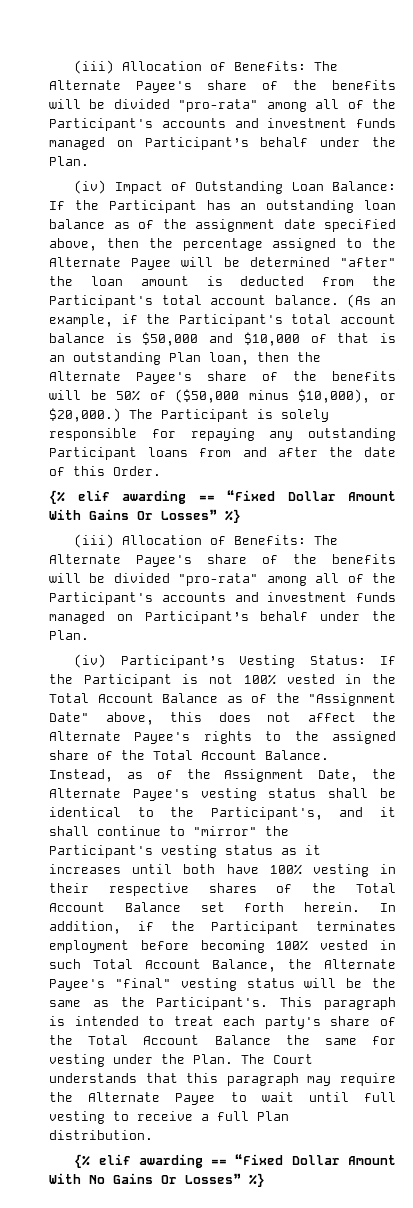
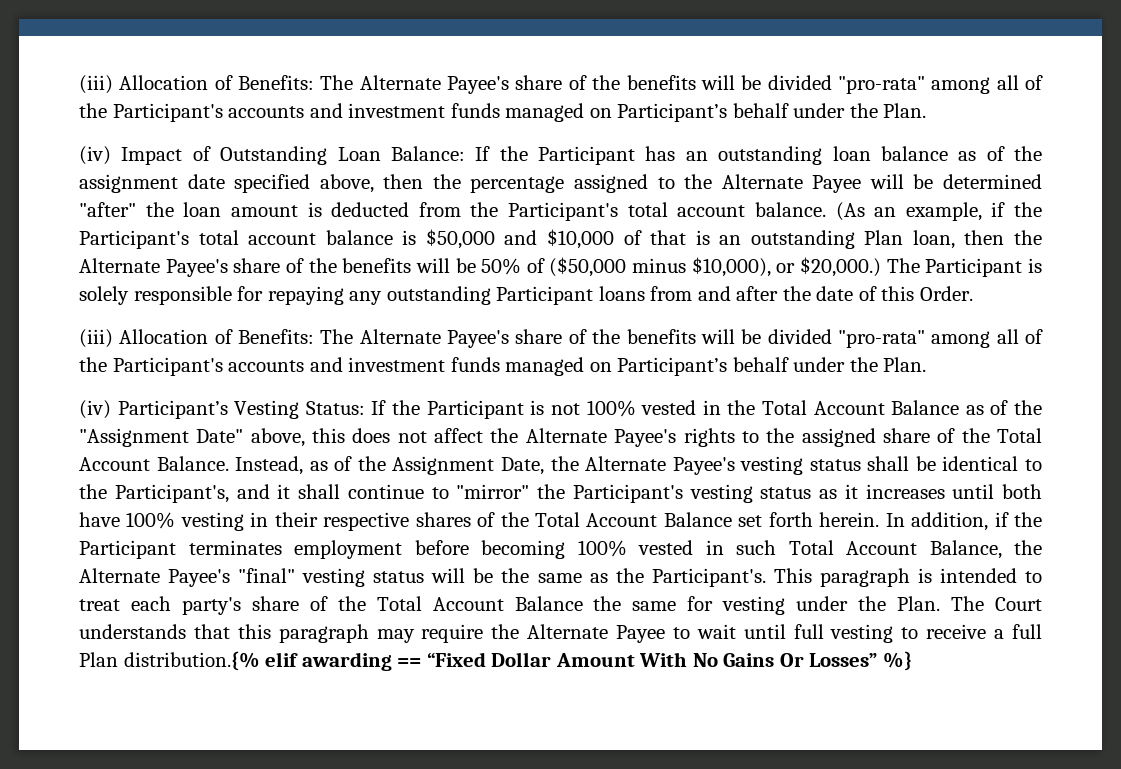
- {% elif awarding == “Fixed Dollar Amount With Gains Or Losses” %}
- The Court understands that this paragraph may require the Alternate Payee to wait until full vesting to receive a full Plan distribution.
- {% elif awarding == “Fixed Dollar Amount With No Gains Or Losses” %}
+ The Court understands that this paragraph may require the Alternate Payee to wait until full vesting to receive a full Plan distribution.{% elif awarding == “Fixed Dollar Amount With No Gains Or Losses” %}

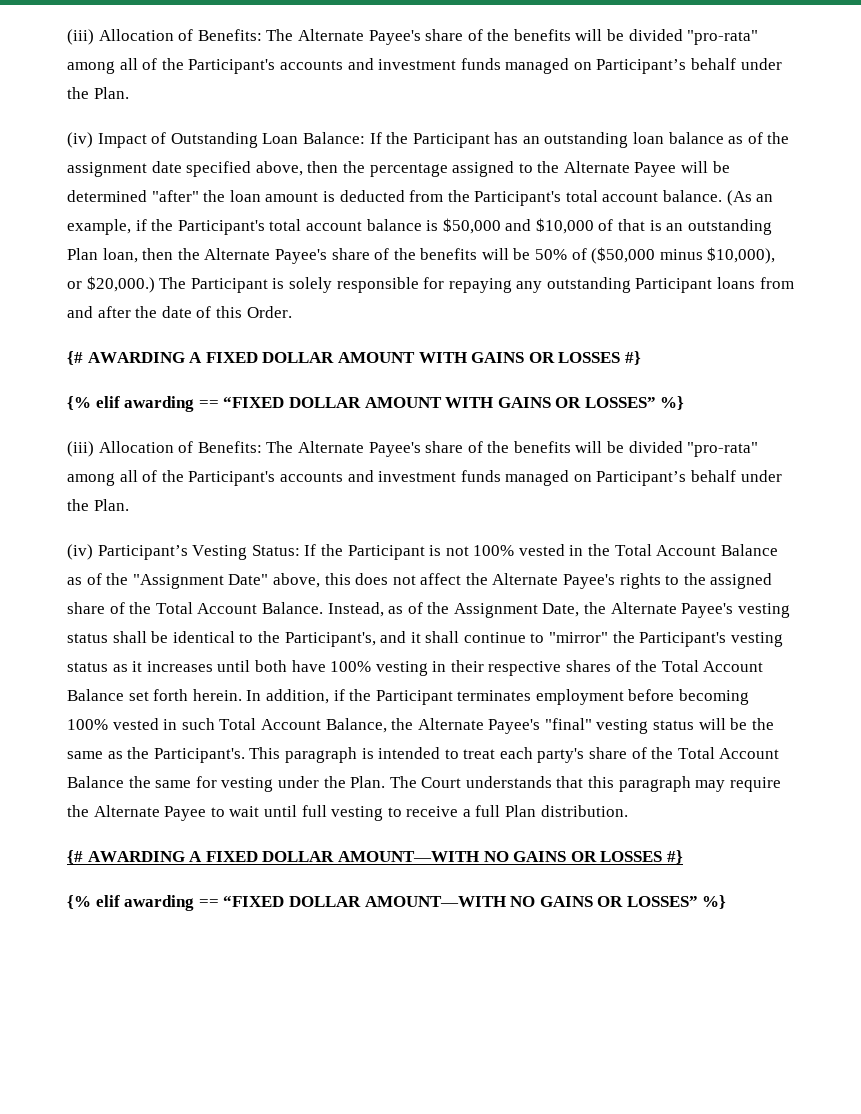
+ {# AWARDING A FIXED DOLLAR AMOUNT WITH GAINS OR LOSSES #}
+ {% elif awarding == “FIXED DOLLAR AMOUNT WITH GAINS OR LOSSES” %}
- The Court understands that this paragraph may require the Alternate Payee to wait until full vesting to receive a full Plan distribution.{% elif awarding == “Fixed Dollar Amount With No Gains Or Losses” %}
+ The Court understands that this paragraph may require the Alternate Payee to wait until full vesting to receive a full Plan distribution.
+ {# AWARDING A FIXED DOLLAR AMOUNT—WITH NO GAINS OR LOSSES #}
+ {% elif awarding == “FIXED DOLLAR AMOUNT—WITH NO GAINS OR LOSSES” %}

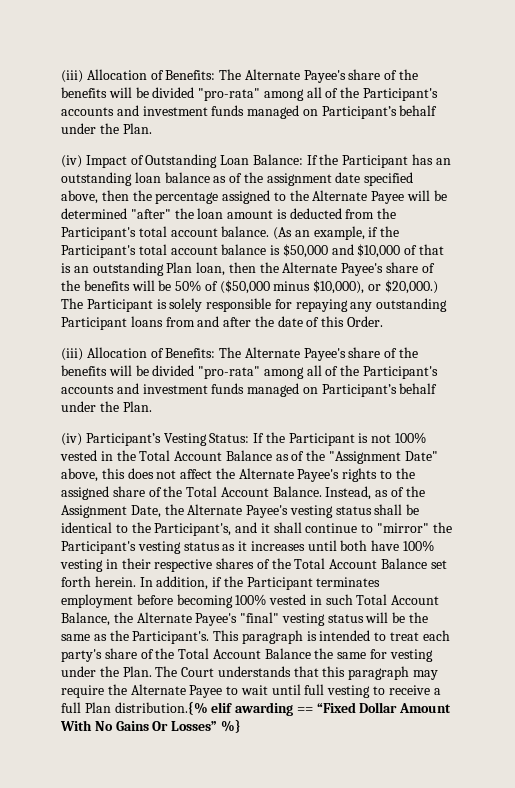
- {# AWARDING A FIXED DOLLAR AMOUNT WITH GAINS OR LOSSES #}
- {% elif awarding == “FIXED DOLLAR AMOUNT WITH GAINS OR LOSSES” %}
- The Court understands that this paragraph may require the Alternate Payee to wait until full vesting to receive a full Plan distribution.
- {# AWARDING A FIXED DOLLAR AMOUNT—WITH NO GAINS OR LOSSES #}
- {% elif awarding == “FIXED DOLLAR AMOUNT—WITH NO GAINS OR LOSSES” %}
+ The Court understands that this paragraph may require the Alternate Payee to wait until full vesting to receive a full Plan distribution.{% elif awarding == “Fixed Dollar Amount With No Gains Or Losses” %}

